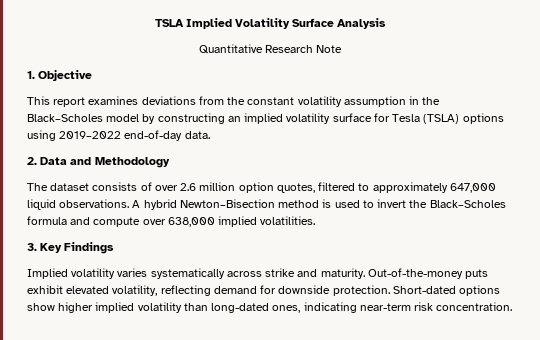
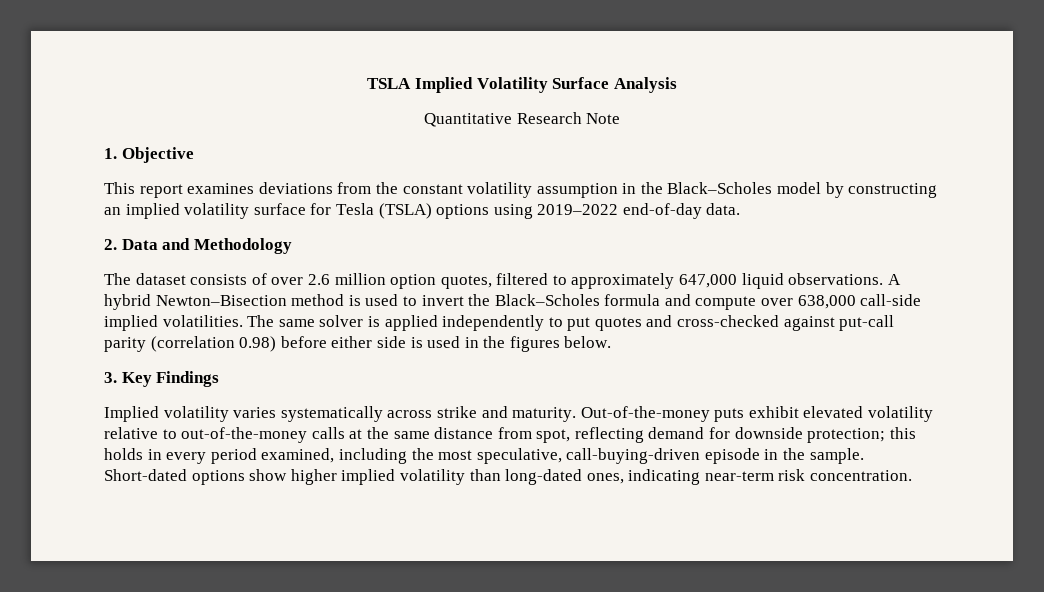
- A hybrid Newton–Bisection method is used to invert the Black–Scholes formula and compute over 638,000 implied volatilities.
+ A hybrid Newton–Bisection method is used to invert the Black–Scholes formula and compute over 638,000 call-side implied volatilities. The same solver is applied independently to put quotes and cross-checked against put-call parity (correlation 0.98) before either side is used in the figures below.
- Out-of-the-money puts exhibit elevated volatility, reflecting demand for downside protection.
+ Out-of-the-money puts exhibit elevated volatility relative to out-of-the-money calls at the same distance from spot, reflecting demand for downside protection; this holds in every period examined, including the most speculative, call-buying-driven episode in the sample.

